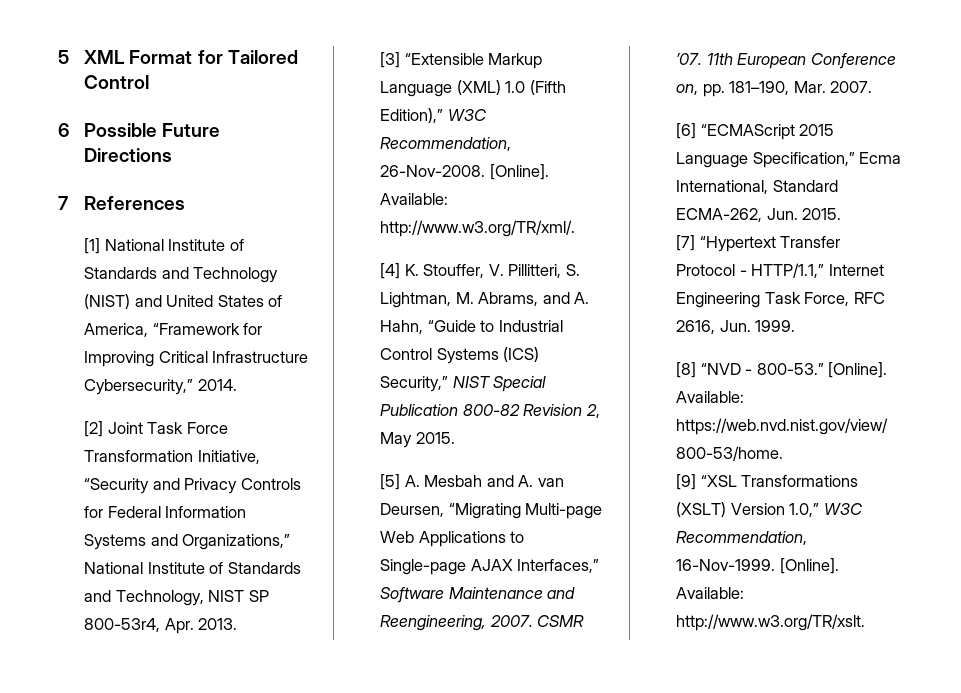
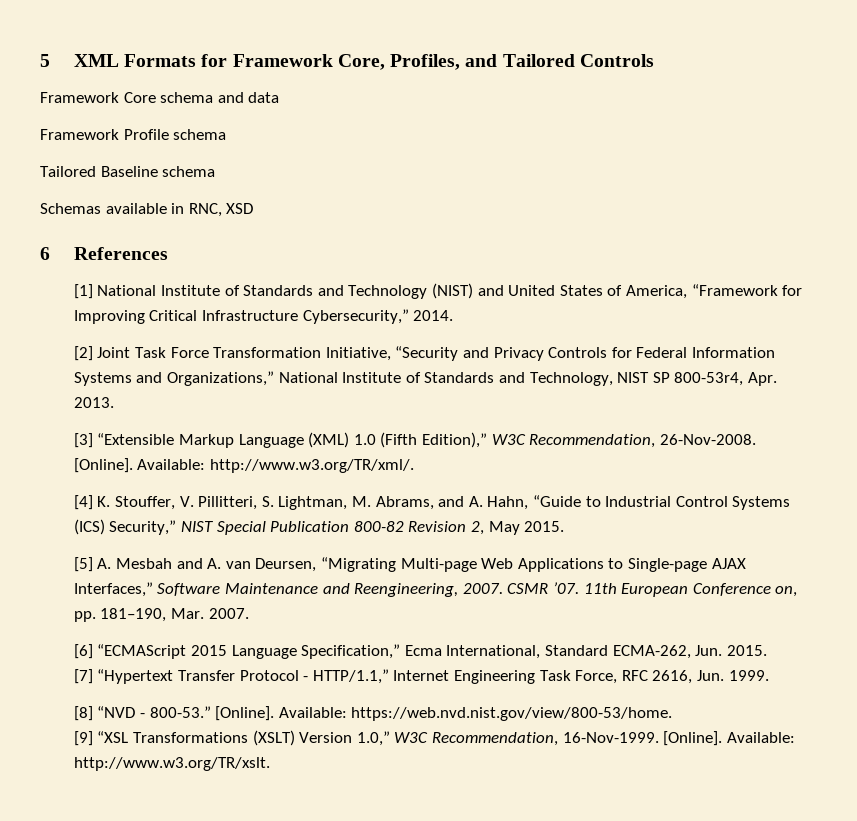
- 5 XML Format for Tailored Control
- 6 Possible Future Directions
- 7 References
+ 5 XML Formats for Framework Core, Profiles, and Tailored Controls
+ Framework Core schema and data
+ Framework Profile schema
+ Tailored Baseline schema
+ Schemas available in RNC, XSD
+ 6 References

